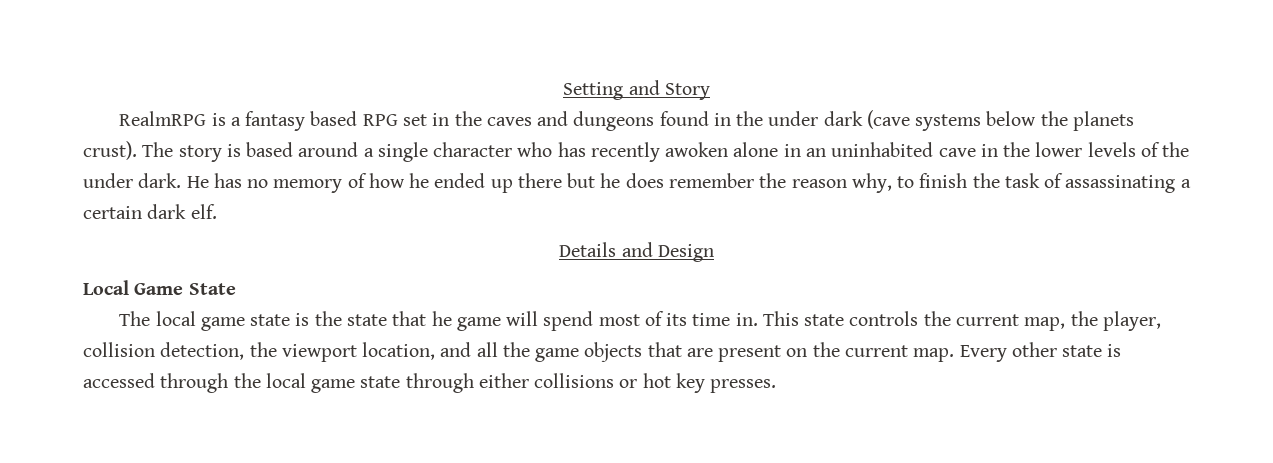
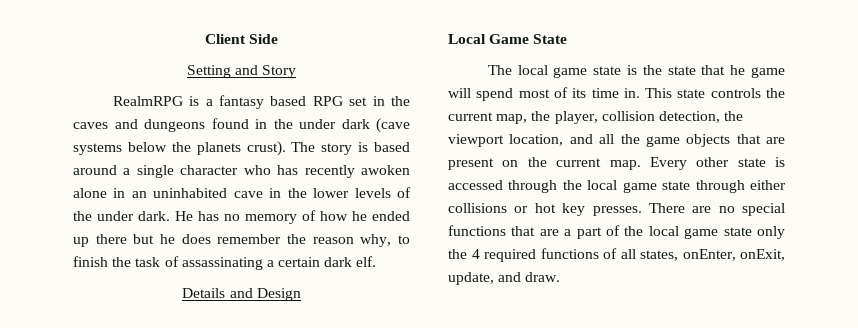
+ Client Side
+ There are no special functions that are a part of the local game state only the 4 required functions of all states, onEnter, onExit, update, and draw.

